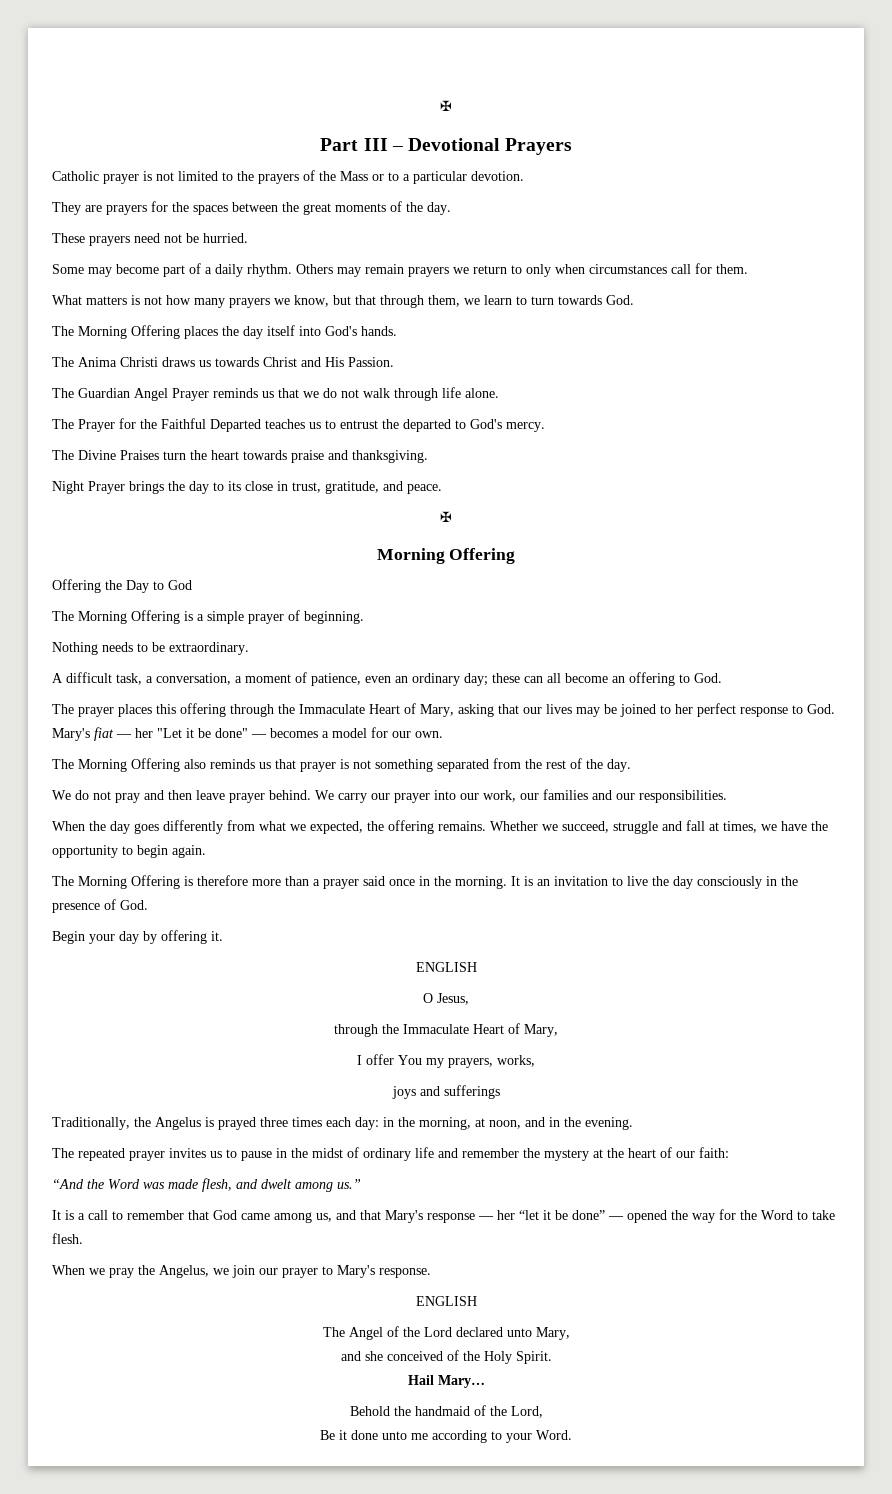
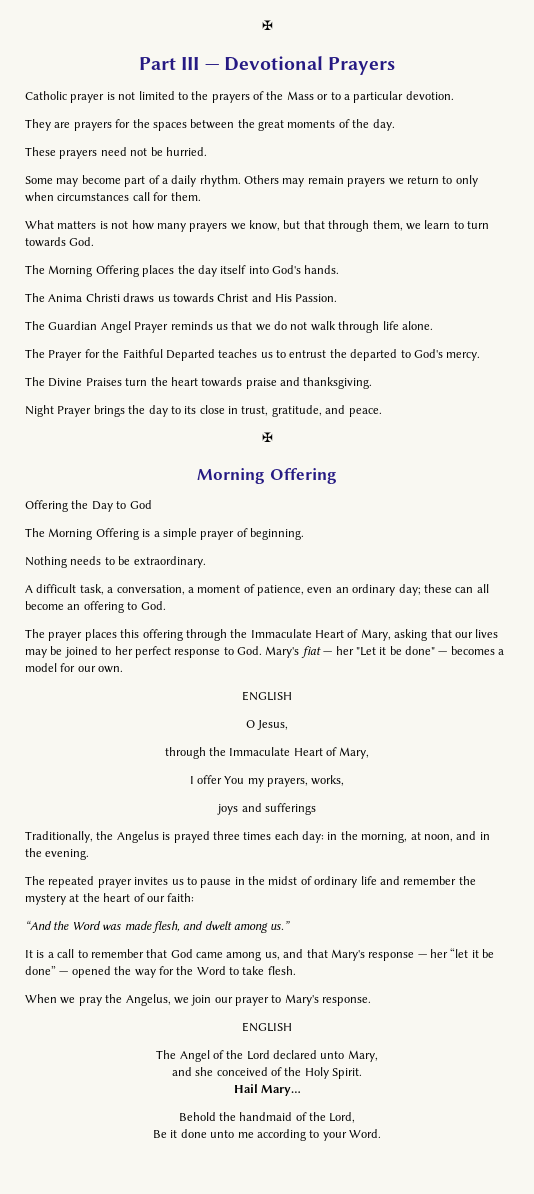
- Part III – Devotional Prayers
+ Part III — Devotional Prayers
- The Morning Offering also reminds us that prayer is not something separated from the rest of the day.
- We do not pray and then leave prayer behind. We carry our prayer into our work, our families and our responsibilities.
- When the day goes differently from what we expected, the offering remains. Whether we succeed, struggle and fall at times, we have the opportunity to begin again.
- The Morning Offering is therefore more than a prayer said once in the morning. It is an invitation to live the day consciously in the presence of God.
- Begin your day by offering it.

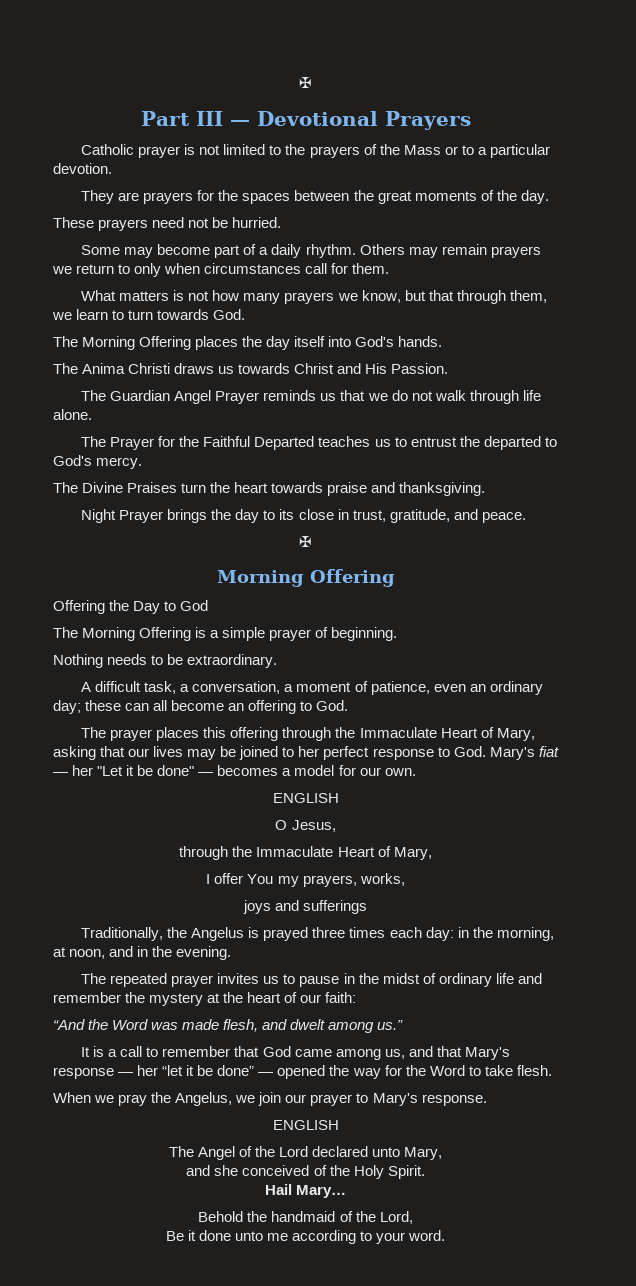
- Be it done unto me according to your Word.
+ Be it done unto me according to your word.

